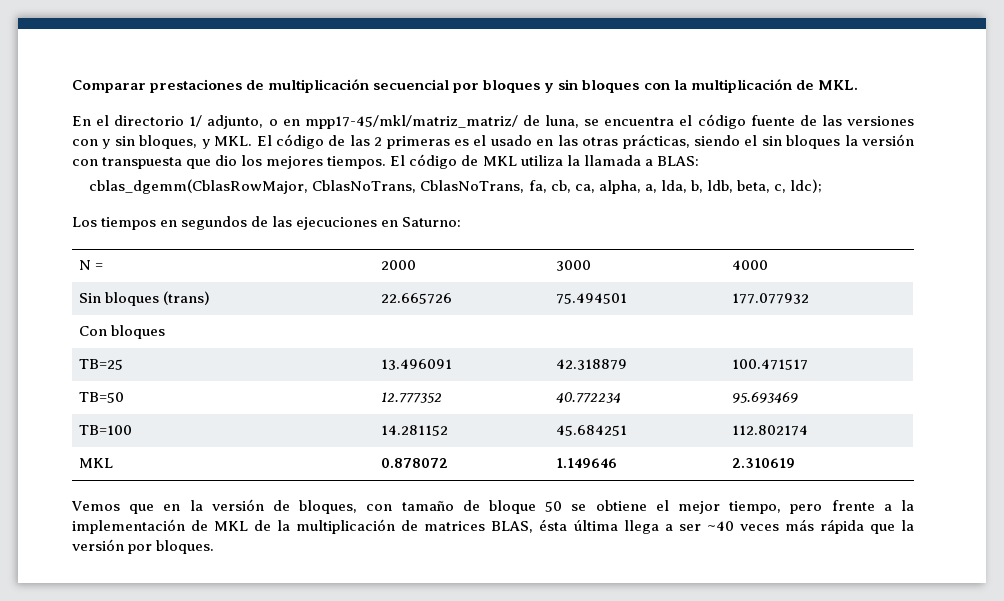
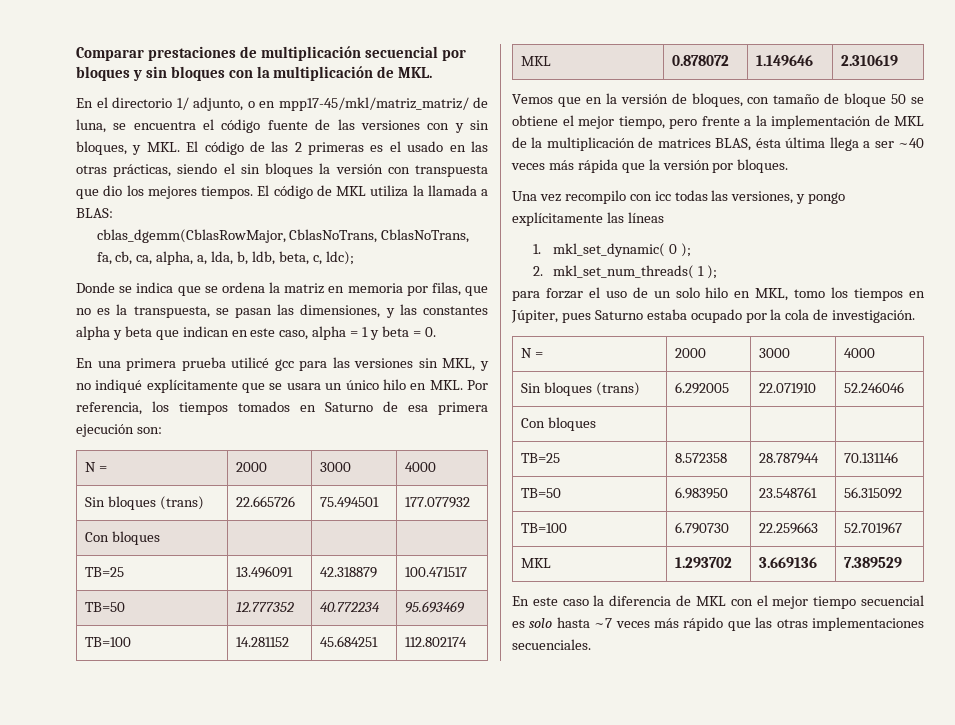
- Los tiempos en segundos de las ejecuciones en Saturno:
+ Donde se indica que se ordena la matriz en memoria por filas, que no es la transpuesta, se pasan las dimensiones, y las constantes alpha y beta que indican en este caso, alpha = 1 y beta = 0.
+ En una primera prueba utilicé gcc para las versiones sin MKL, y no indiqué explícitamente que se usara un único hilo en MKL. Por referencia, los tiempos tomados en Saturno de esa primera ejecución son:
+ Una vez recompilo con icc todas las versiones, y pongo explícitamente las líneas
+ 1. mkl_set_dynamic( 0 );
+ 2. mkl_set_num_threads( 1 );
+ para forzar el uso de un solo hilo en MKL, tomo los tiempos en Júpiter, pues Saturno estaba ocupado por la cola de investigación.
+ N = | 2000 | 3000 | 4000
+ Sin bloques (trans) | 6.292005 | 22.071910 | 52.246046
+ Con bloques | | |
+ TB=25 | 8.572358 | 28.787944 | 70.131146
+ TB=50 | 6.983950 | 23.548761 | 56.315092
+ TB=100 | 6.790730 | 22.259663 | 52.701967
+ MKL | 1.293702 | 3.669136 | 7.389529
+ En este caso la diferencia de MKL con el mejor tiempo secuencial es solo hasta ~7 veces más rápido que las otras implementaciones secuenciales.

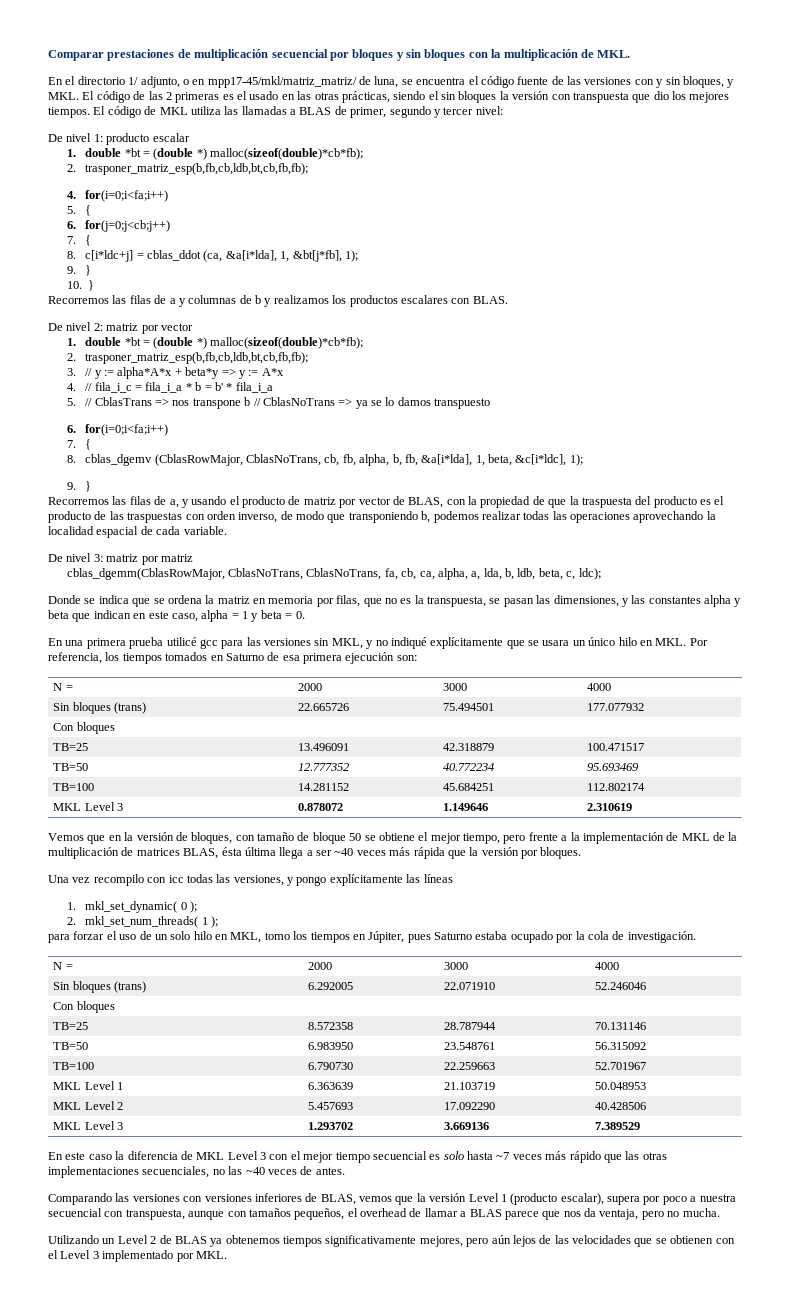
- El código de MKL utiliza la llamada a BLAS:
+ El código de MKL utiliza las llamadas a BLAS de primer, segundo y tercer nivel:
+ De nivel 1: producto escalar
+ 1. double *bt = (double *) malloc(sizeof(double)*cb*fb);
+ 2. trasponer_matriz_esp(b,fb,cb,ldb,bt,cb,fb,fb);
+ 4. for(i=0;i<fa;i++)
+ 5. {
+ 6. for(j=0;j<cb;j++)
+ 7. {
+ 8. c[i*ldc+j] = cblas_ddot (ca, &a[i*lda], 1, &bt[j*fb], 1);
+ 9. }
+ 10. }
+ Recorremos las filas de a y columnas de b y realizamos los productos escalares con BLAS.
+ De nivel 2: matriz por vector
+ 1. double *bt = (double *) malloc(sizeof(double)*cb*fb);
+ 2. trasponer_matriz_esp(b,fb,cb,ldb,bt,cb,fb,fb);
+ 3. // y := alpha*A*x + beta*y => y := A*x
+ 4. // fila_i_c = fila_i_a * b = b' * fila_i_a
+ 5. // CblasTrans => nos transpone b // CblasNoTrans => ya se lo damos transpuesto
+ 6. for(i=0;i<fa;i++)
+ 7. {
+ 8. cblas_dgemv (CblasRowMajor, CblasNoTrans, cb, fb, alpha, b, fb, &a[i*lda], 1, beta, &c[i*ldc], 1);
+ 9. }
+ Recorremos las filas de a, y usando el producto de matriz por vector de BLAS, con la propiedad de que la traspuesta del producto es el producto de las traspuestas con orden inverso, de modo que transponiendo b, podemos realizar todas las operaciones aprovechando la localidad espacial de cada variable.
+ De nivel 3: matriz por matriz
- MKL | 0.878072 | 1.149646 | 2.310619
+ MKL Level 3 | 0.878072 | 1.149646 | 2.310619
- MKL | 1.293702 | 3.669136 | 7.389529
+ MKL Level 1 | 6.363639 | 21.103719 | 50.048953
+ MKL Level 2 | 5.457693 | 17.092290 | 40.428506
+ MKL Level 3 | 1.293702 | 3.669136 | 7.389529
- En este caso la diferencia de MKL con el mejor tiempo secuencial es solo hasta ~7 veces más rápido que las otras implementaciones secuenciales.
+ En este caso la diferencia de MKL Level 3 con el mejor tiempo secuencial es solo hasta ~7 veces más rápido que las otras implementaciones secuenciales, no las ~40 veces de antes.
+ Comparando las versiones con versiones inferiores de BLAS, vemos que la versión Level 1 (producto escalar), supera por poco a nuestra secuencial con transpuesta, aunque con tamaños pequeños, el overhead de llamar a BLAS parece que nos da ventaja, pero no mucha.
+ Utilizando un Level 2 de BLAS ya obtenemos tiempos significativamente mejores, pero aún lejos de las velocidades que se obtienen con el Level 3 implementado por MKL.

